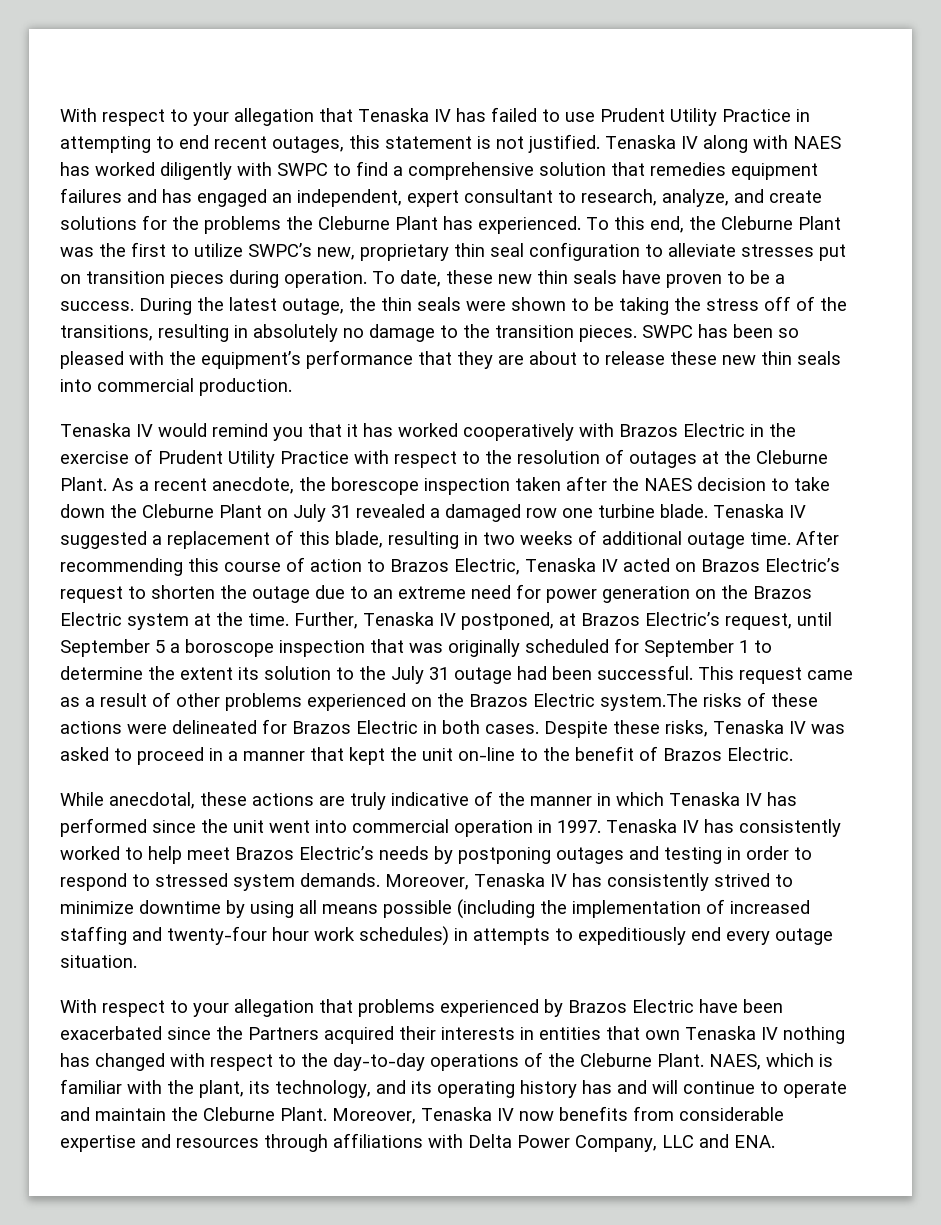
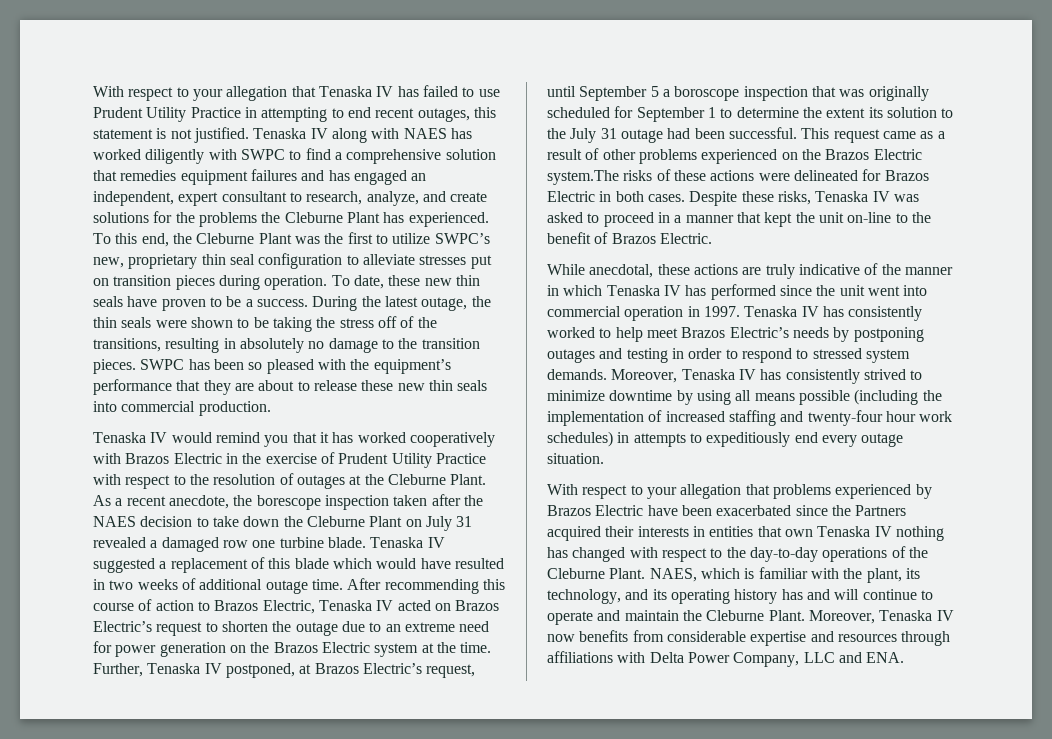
- Tenaska IV suggested a replacement of this blade, resulting in two weeks of additional outage time.
+ Tenaska IV suggested a replacement of this blade which would have resulted in two weeks of additional outage time.

